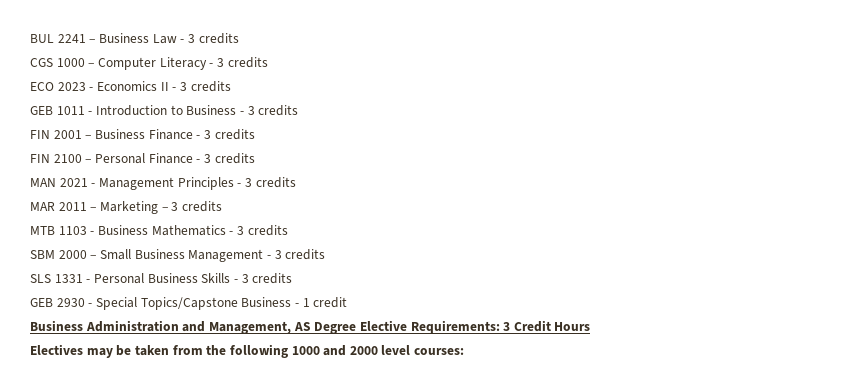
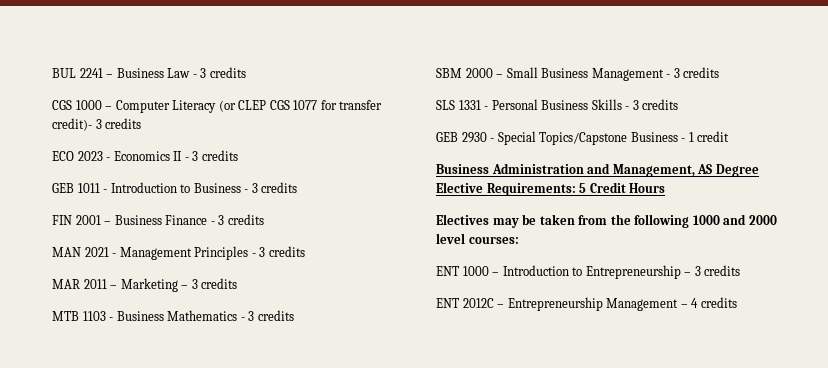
- CGS 1000 – Computer Literacy - 3 credits
+ CGS 1000 – Computer Literacy (or CLEP CGS 1077 for transfer credit)- 3 credits
- FIN 2100 – Personal Finance - 3 credits
- Business Administration and Management, AS Degree Elective Requirements: 3 Credit Hours
+ Business Administration and Management, AS Degree Elective Requirements: 5 Credit Hours
+ ENT 1000 – Introduction to Entrepreneurship – 3 credits
+ ENT 2012C – Entrepreneurship Management – 4 credits

